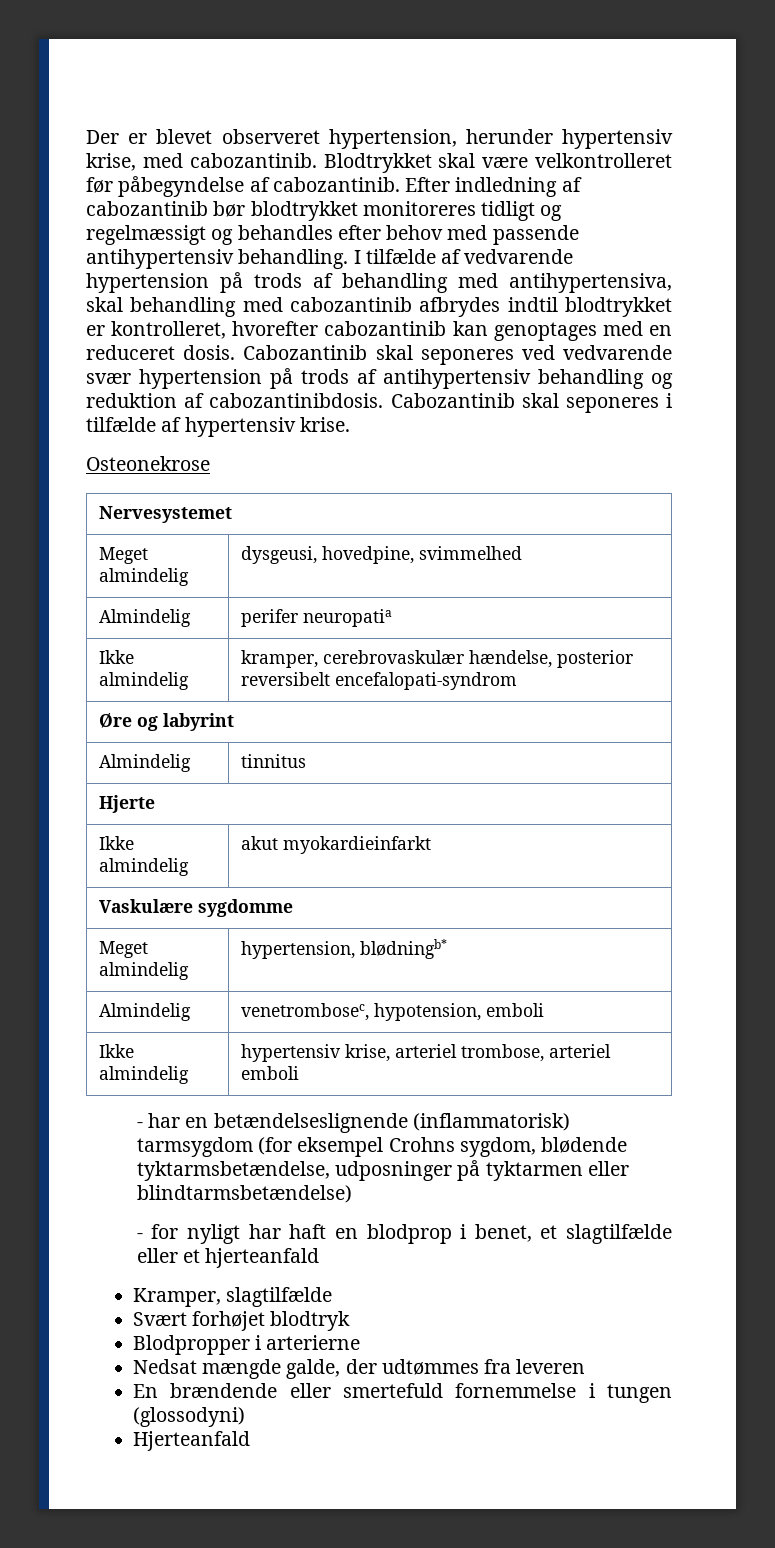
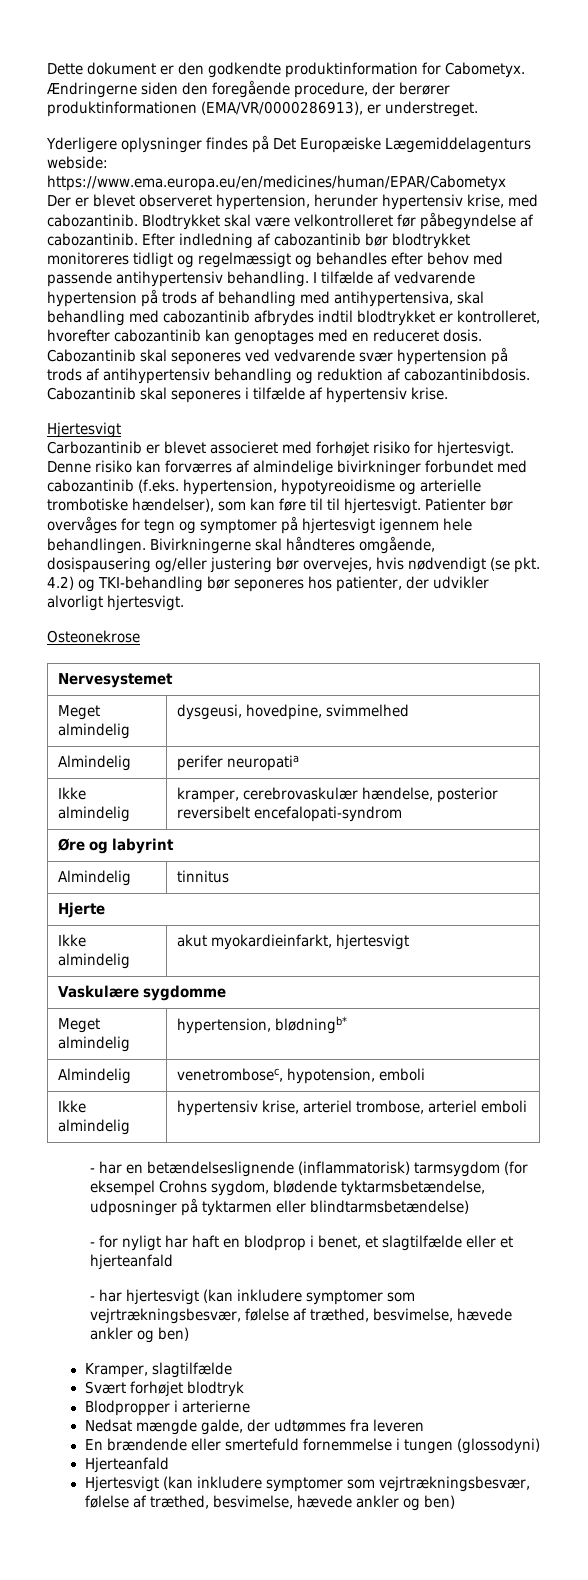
+ Dette dokument er den godkendte produktinformation for Cabometyx. Ændringerne siden den foregående procedure, der berører produktinformationen (EMA/VR/0000286913), er understreget.
+ Yderligere oplysninger findes på Det Europæiske Lægemiddelagenturs webside: https://www.ema.europa.eu/en/medicines/human/EPAR/Cabometyx
  Cabozantinib skal seponeres i tilfælde af hypertensiv krise.
+ Hjertesvigt
+ Carbozantinib er blevet associeret med forhøjet risiko for hjertesvigt. Denne risiko kan forværres af almindelige bivirkninger forbundet med cabozantinib (f.eks. hypertension, hypotyreoidisme og arterielle trombotiske hændelser), som kan føre til til hjertesvigt. Patienter bør overvåges for tegn og symptomer på hjertesvigt igennem hele behandlingen. Bivirkningerne skal håndteres omgående, dosispausering og/eller justering bør overvejes, hvis nødvendigt (se pkt. 4.2) og TKI-behandling bør seponeres hos patienter, der udvikler alvorligt hjertesvigt.
- Ikke almindelig | akut myokardieinfarkt
+ Ikke almindelig | akut myokardieinfarkt, hjertesvigt
+ - har hjertesvigt (kan inkludere symptomer som vejrtrækningsbesvær, følelse af træthed, besvimelse, hævede ankler og ben)
+ Hjertesvigt (kan inkludere symptomer som vejrtrækningsbesvær, følelse af træthed, besvimelse, hævede ankler og ben)

